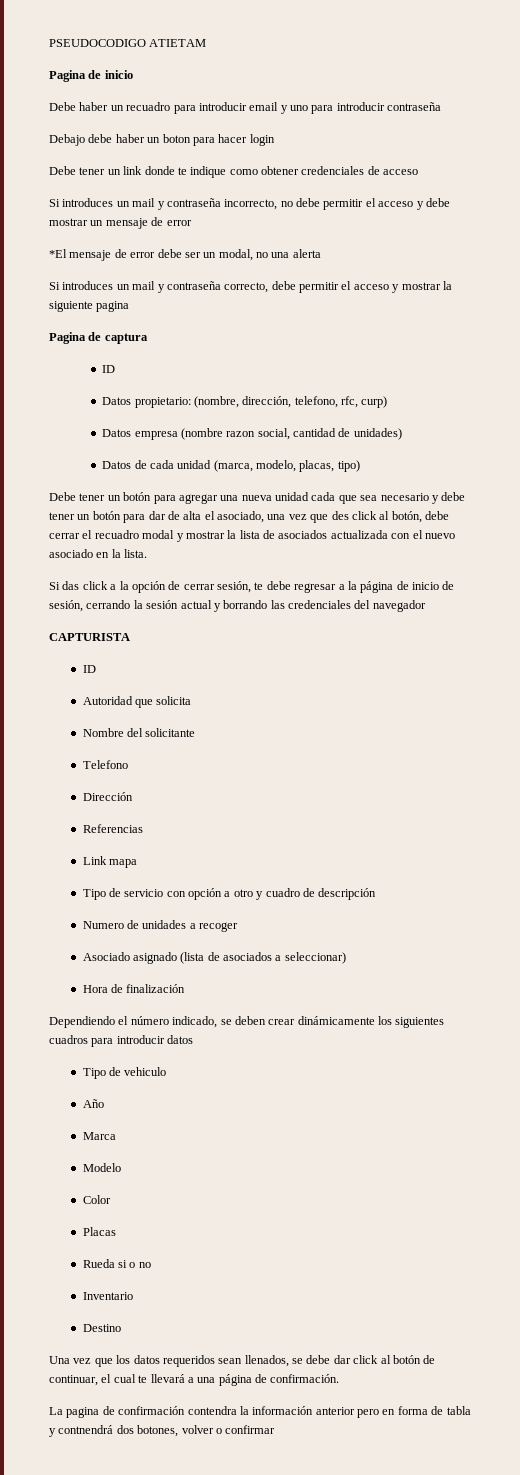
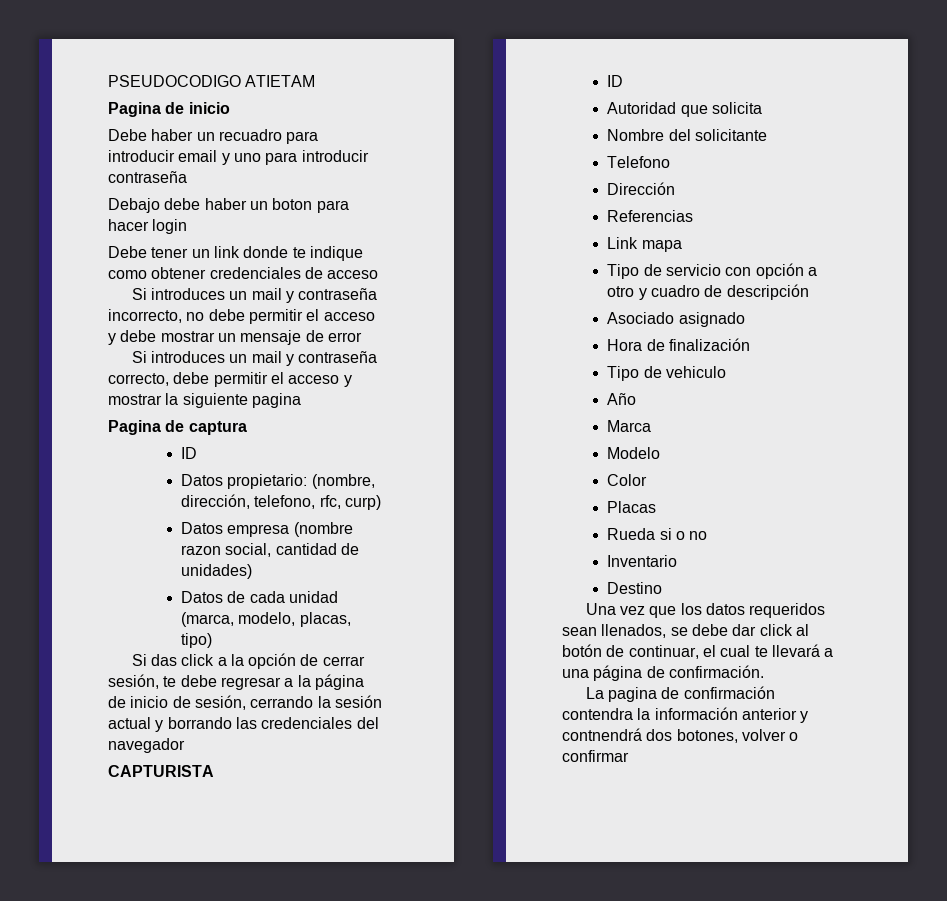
- *El mensaje de error debe ser un modal, no una alerta
- Debe tener un botón para agregar una nueva unidad cada que sea necesario y debe tener un botón para dar de alta el asociado, una vez que des click al botón, debe cerrar el recuadro modal y mostrar la lista de asociados actualizada con el nuevo asociado en la lista.
- Numero de unidades a recoger
- Asociado asignado (lista de asociados a seleccionar)
+ Asociado asignado
  Hora de finalización
- Dependiendo el número indicado, se deben crear dinámicamente los siguientes cuadros para introducir datos
- La pagina de confirmación contendra la información anterior pero en forma de tabla y contnendrá dos botones, volver o confirmar
+ La pagina de confirmación contendra la información anterior y contnendrá dos botones, volver o confirmar

